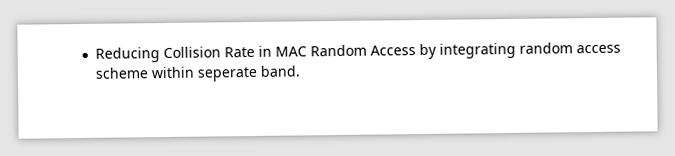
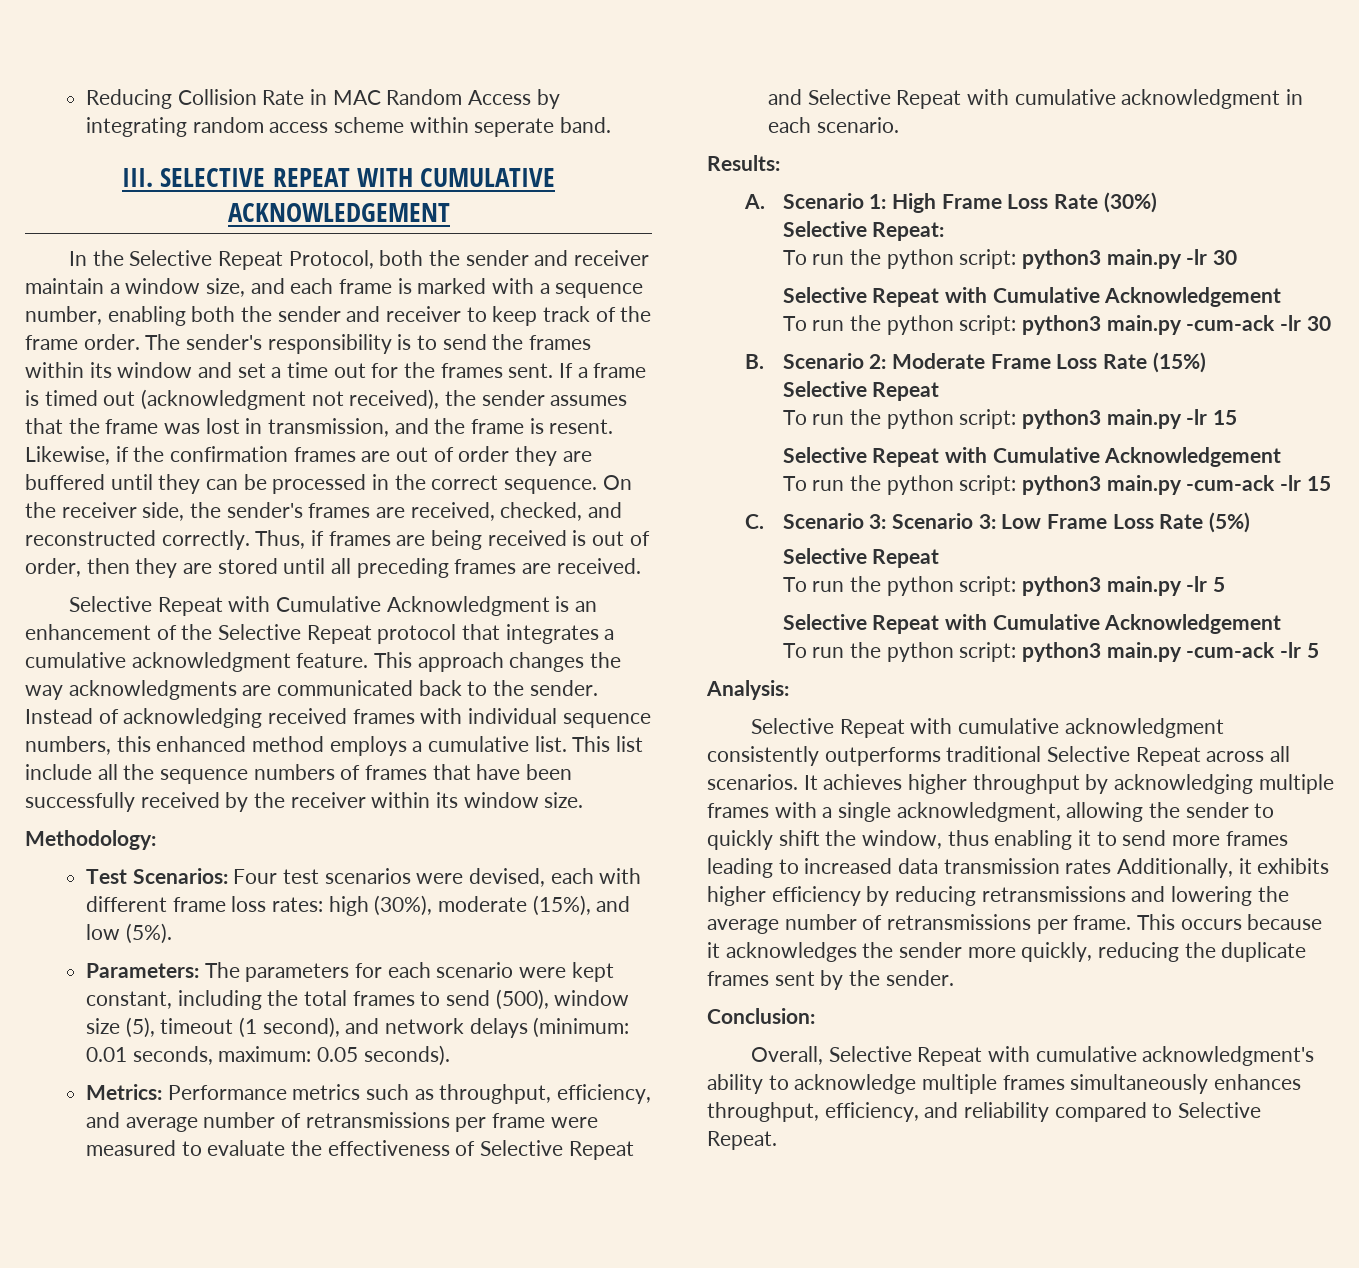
+ III. SELECTIVE REPEAT WITH CUMULATIVE ACKNOWLEDGEMENT
+ In the Selective Repeat Protocol, both the sender and receiver maintain a window size, and each frame is marked with a sequence number, enabling both the sender and receiver to keep track of the frame order. The sender's responsibility is to send the frames within its window and set a time out for the frames sent. If a frame is timed out (acknowledgment not received), the sender assumes that the frame was lost in transmission, and the frame is resent. Likewise, if the confirmation frames are out of order they are buffered until they can be processed in the correct sequence. On the receiver side, the sender's frames are received, checked, and reconstructed correctly. Thus, if frames are being received is out of order, then they are stored until all preceding frames are received.
+ Selective Repeat with Cumulative Acknowledgment is an enhancement of the Selective Repeat protocol that integrates a cumulative acknowledgment feature. This approach changes the way acknowledgments are communicated back to the sender. Instead of acknowledging received frames with individual sequence numbers, this enhanced method employs a cumulative list. This list include all the sequence numbers of frames that have been successfully received by the receiver within its window size.
+ Methodology:
+ Test Scenarios: Four test scenarios were devised, each with different frame loss rates: high (30%), moderate (15%), and low (5%).
+ Parameters: The parameters for each scenario were kept constant, including the total frames to send (500), window size (5), timeout (1 second), and network delays (minimum: 0.01 seconds, maximum: 0.05 seconds).
+ Metrics: Performance metrics such as throughput, efficiency, and average number of retransmissions per frame were measured to evaluate the effectiveness of Selective Repeat and Selective Repeat with cumulative acknowledgment in each scenario.
+ Results:
+ A. Scenario 1: High Frame Loss Rate (30%)
+ Selective Repeat:
+ To run the python script: python3 main.py -lr 30
+ Selective Repeat with Cumulative Acknowledgement
+ To run the python script: python3 main.py -cum-ack -lr 30
+ B. Scenario 2: Moderate Frame Loss Rate (15%)
+ Selective Repeat
+ To run the python script: python3 main.py -lr 15
+ Selective Repeat with Cumulative Acknowledgement
+ To run the python script: python3 main.py -cum-ack -lr 15
+ C. Scenario 3: Scenario 3: Low Frame Loss Rate (5%)
+ Selective Repeat
+ To run the python script: python3 main.py -lr 5
+ Selective Repeat with Cumulative Acknowledgement
+ To run the python script: python3 main.py -cum-ack -lr 5
+ Analysis:
+ Selective Repeat with cumulative acknowledgment consistently outperforms traditional Selective Repeat across all scenarios. It achieves higher throughput by acknowledging multiple frames with a single acknowledgment, allowing the sender to quickly shift the window, thus enabling it to send more frames leading to increased data transmission rates Additionally, it exhibits higher efficiency by reducing retransmissions and lowering the average number of retransmissions per frame. This occurs because it acknowledges the sender more quickly, reducing the duplicate frames sent by the sender.
+ Conclusion:
+ Overall, Selective Repeat with cumulative acknowledgment's ability to acknowledge multiple frames simultaneously enhances throughput, efficiency, and reliability compared to Selective Repeat.

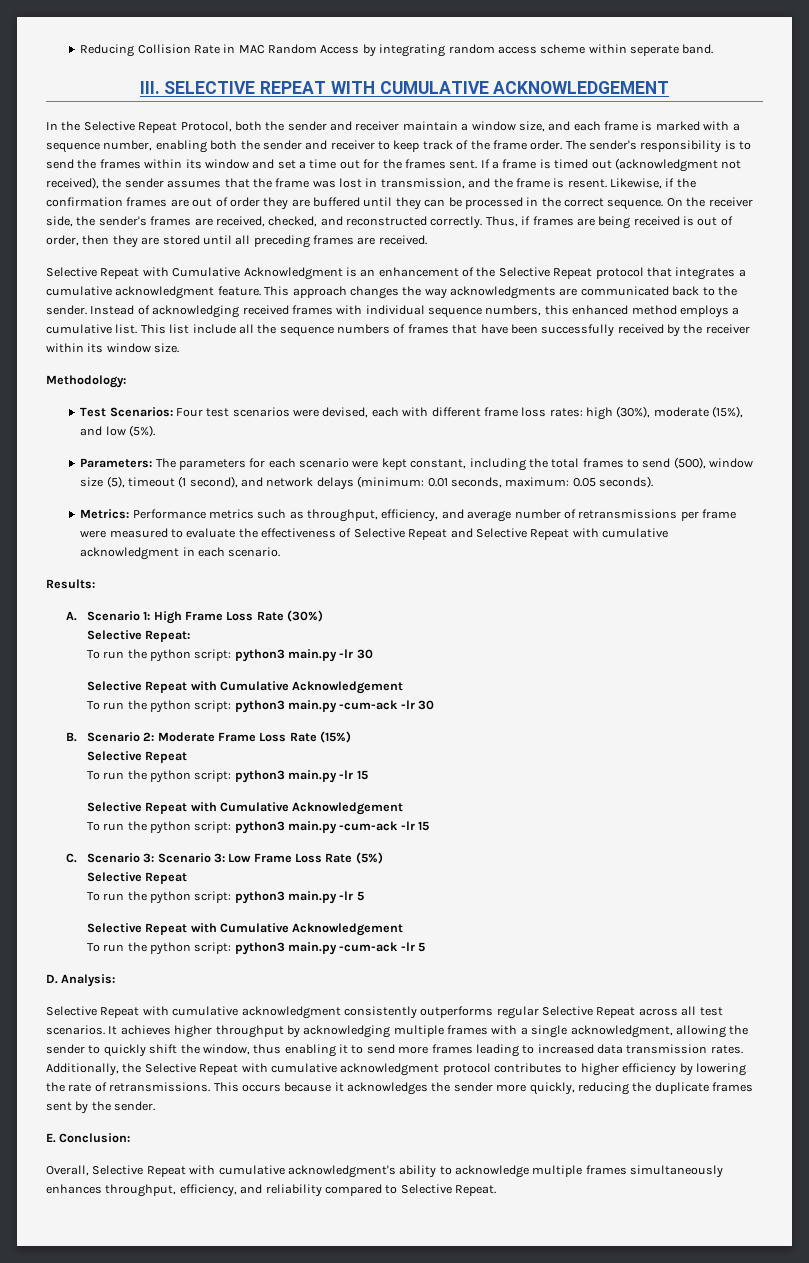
- Analysis:
+ D. Analysis:
- Selective Repeat with cumulative acknowledgment consistently outperforms traditional Selective Repeat across all scenarios.
+ Selective Repeat with cumulative acknowledgment consistently outperforms regular Selective Repeat across all test scenarios.
- It achieves higher throughput by acknowledging multiple frames with a single acknowledgment, allowing the sender to quickly shift the window, thus enabling it to send more frames leading to increased data transmission rates Additionally, it exhibits higher efficiency by reducing retransmissions and lowering the average number of retransmissions per frame.
+ It achieves higher throughput by acknowledging multiple frames with a single acknowledgment, allowing the sender to quickly shift the window, thus enabling it to send more frames leading to increased data transmission rates. Additionally, the Selective Repeat with cumulative acknowledgment protocol contributes to higher efficiency by lowering the rate of retransmissions.
- Conclusion:
+ E. Conclusion:

